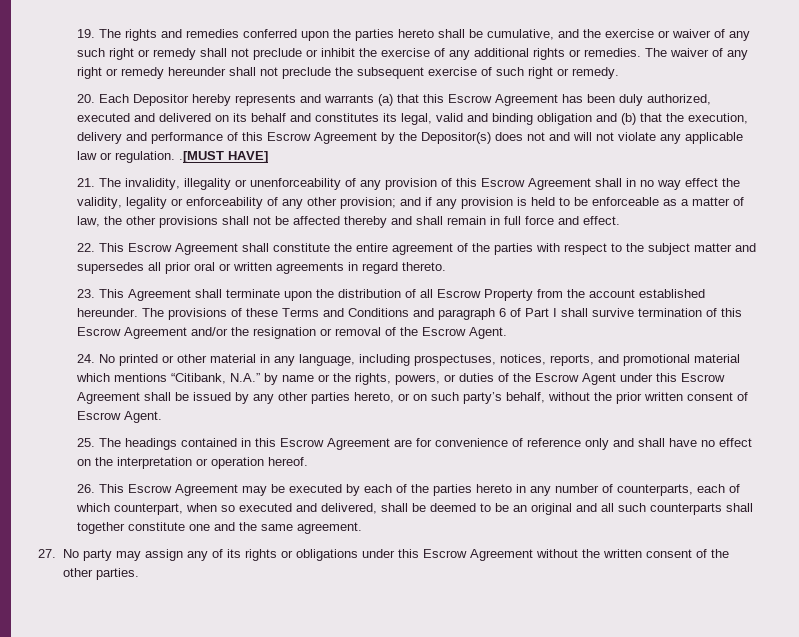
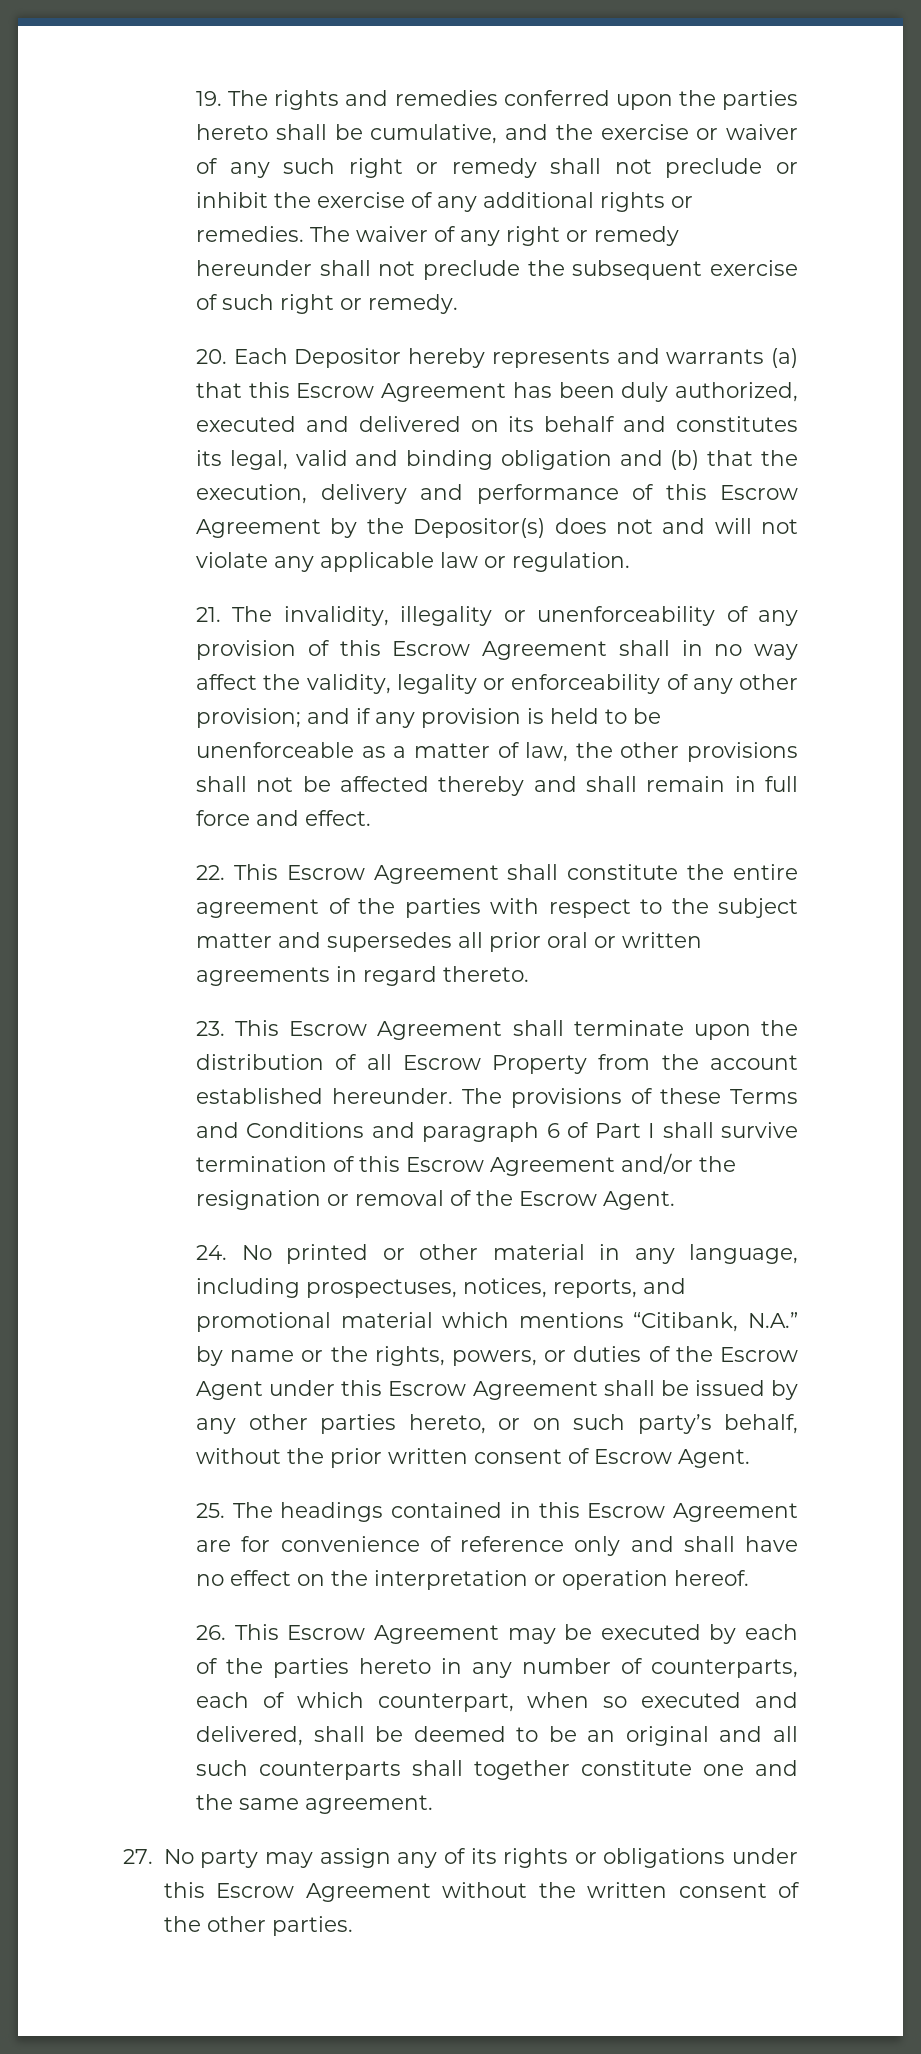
- 20. Each Depositor hereby represents and warrants (a) that this Escrow Agreement has been duly authorized, executed and delivered on its behalf and constitutes its legal, valid and binding obligation and (b) that the execution, delivery and performance of this Escrow Agreement by the Depositor(s) does not and will not violate any applicable law or regulation. .[MUST HAVE]
+ 20. Each Depositor hereby represents and warrants (a) that this Escrow Agreement has been duly authorized, executed and delivered on its behalf and constitutes its legal, valid and binding obligation and (b) that the execution, delivery and performance of this Escrow Agreement by the Depositor(s) does not and will not violate any applicable law or regulation.
- 21. The invalidity, illegality or unenforceability of any provision of this Escrow Agreement shall in no way effect the validity, legality or enforceability of any other provision; and if any provision is held to be enforceable as a matter of law, the other provisions shall not be affected thereby and shall remain in full force and effect.
+ 21. The invalidity, illegality or unenforceability of any provision of this Escrow Agreement shall in no way affect the validity, legality or enforceability of any other provision; and if any provision is held to be unenforceable as a matter of law, the other provisions shall not be affected thereby and shall remain in full force and effect.
- 23. This Agreement shall terminate upon the distribution of all Escrow Property from the account established hereunder.
+ 23. This Escrow Agreement shall terminate upon the distribution of all Escrow Property from the account established hereunder.

